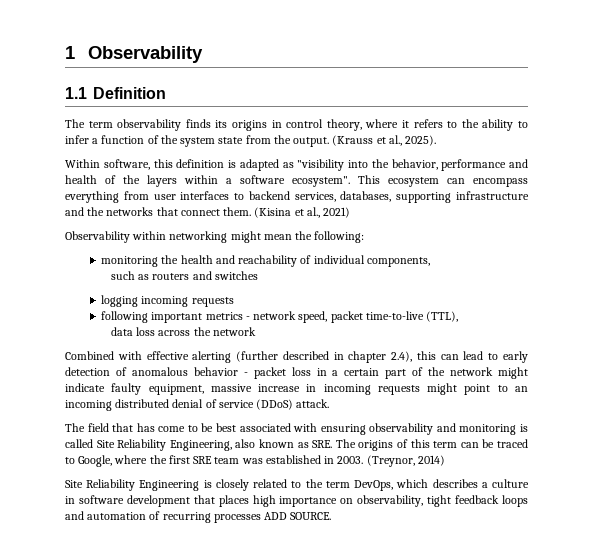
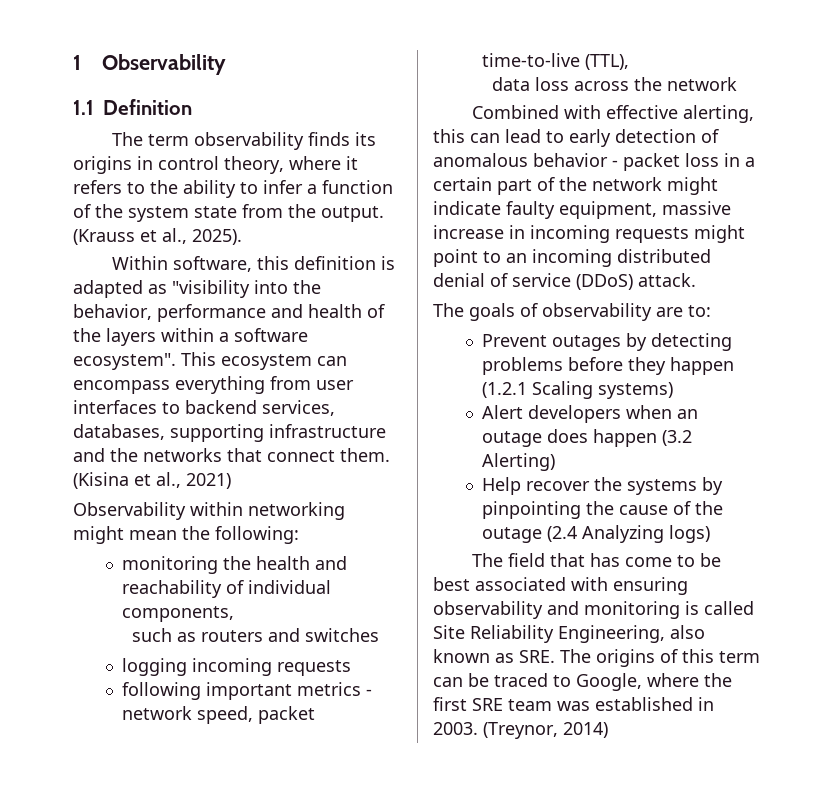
- Combined with effective alerting (further described in chapter 2.4), this can lead to early detection of anomalous behavior - packet loss in a certain part of the network might indicate faulty equipment, massive increase in incoming requests might point to an incoming distributed denial of service (DDoS) attack.
+ Combined with effective alerting, this can lead to early detection of anomalous behavior - packet loss in a certain part of the network might indicate faulty equipment, massive increase in incoming requests might point to an incoming distributed denial of service (DDoS) attack.
+ The goals of observability are to:
+ Prevent outages by detecting problems before they happen (1.2.1 Scaling systems)
+ Alert developers when an outage does happen (3.2 Alerting)
+ Help recover the systems by pinpointing the cause of the outage (2.4 Analyzing logs)
- Site Reliability Engineering is closely related to the term DevOps, which describes a culture in software development that places high importance on observability, tight feedback loops and automation of recurring processes ADD SOURCE.

